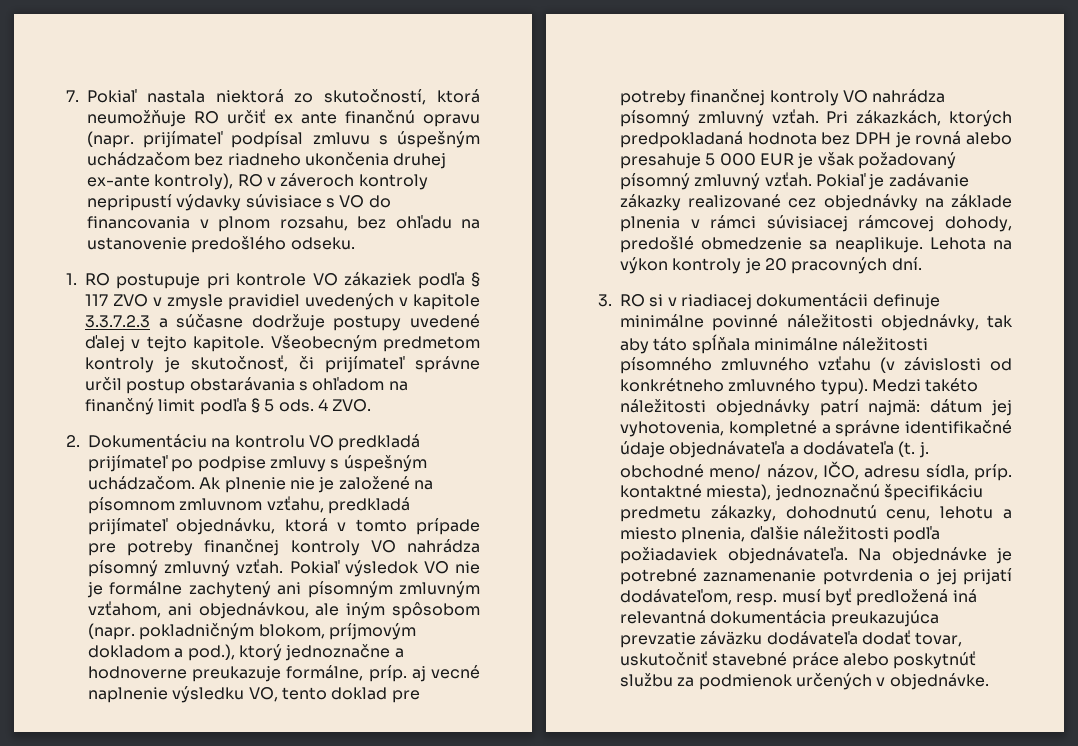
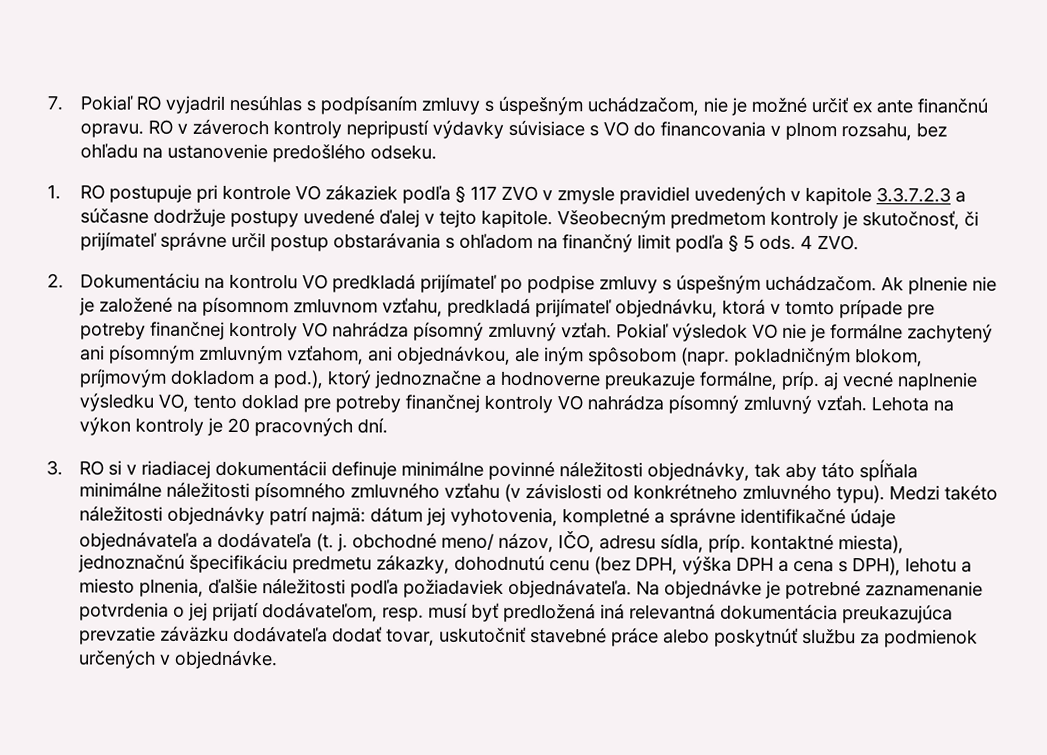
- 7. Pokiaľ nastala niektorá zo skutočností, ktorá neumožňuje RO určiť ex ante finančnú opravu (napr. prijímateľ podpísal zmluvu s úspešným uchádzačom bez riadneho ukončenia druhej ex-ante kontroly), RO v záveroch kontroly nepripustí výdavky súvisiace s VO do financovania v plnom rozsahu, bez ohľadu na ustanovenie predošlého odseku.
+ 7. Pokiaľ RO vyjadril nesúhlas s podpísaním zmluvy s úspešným uchádzačom, nie je možné určiť ex ante finančnú opravu. RO v záveroch kontroly nepripustí výdavky súvisiace s VO do financovania v plnom rozsahu, bez ohľadu na ustanovenie predošlého odseku.
- Pri zákazkách, ktorých predpokladaná hodnota bez DPH je rovná alebo presahuje 5 000 EUR je však požadovaný písomný zmluvný vzťah. Pokiaľ je zadávanie zákazky realizované cez objednávky na základe plnenia v rámci súvisiacej rámcovej dohody, predošlé obmedzenie sa neaplikuje.
- Medzi takéto náležitosti objednávky patrí najmä: dátum jej vyhotovenia, kompletné a správne identifikačné údaje objednávateľa a dodávateľa (t. j. obchodné meno/ názov, IČO, adresu sídla, príp. kontaktné miesta), jednoznačnú špecifikáciu predmetu zákazky, dohodnutú cenu, lehotu a miesto plnenia, ďalšie náležitosti podľa požiadaviek objednávateľa.
+ Medzi takéto náležitosti objednávky patrí najmä: dátum jej vyhotovenia, kompletné a správne identifikačné údaje objednávateľa a dodávateľa (t. j. obchodné meno/ názov, IČO, adresu sídla, príp. kontaktné miesta), jednoznačnú špecifikáciu predmetu zákazky, dohodnutú cenu (bez DPH, výška DPH a cena s DPH), lehotu a miesto plnenia, ďalšie náležitosti podľa požiadaviek objednávateľa.

